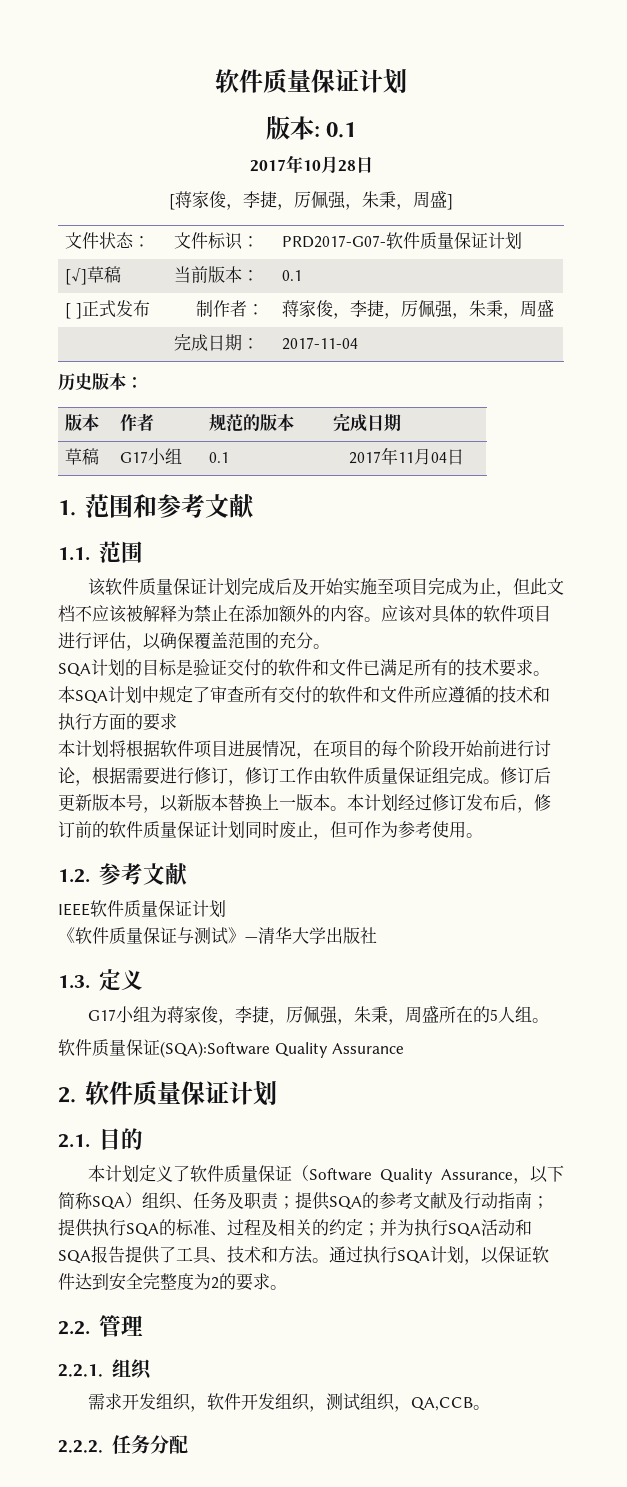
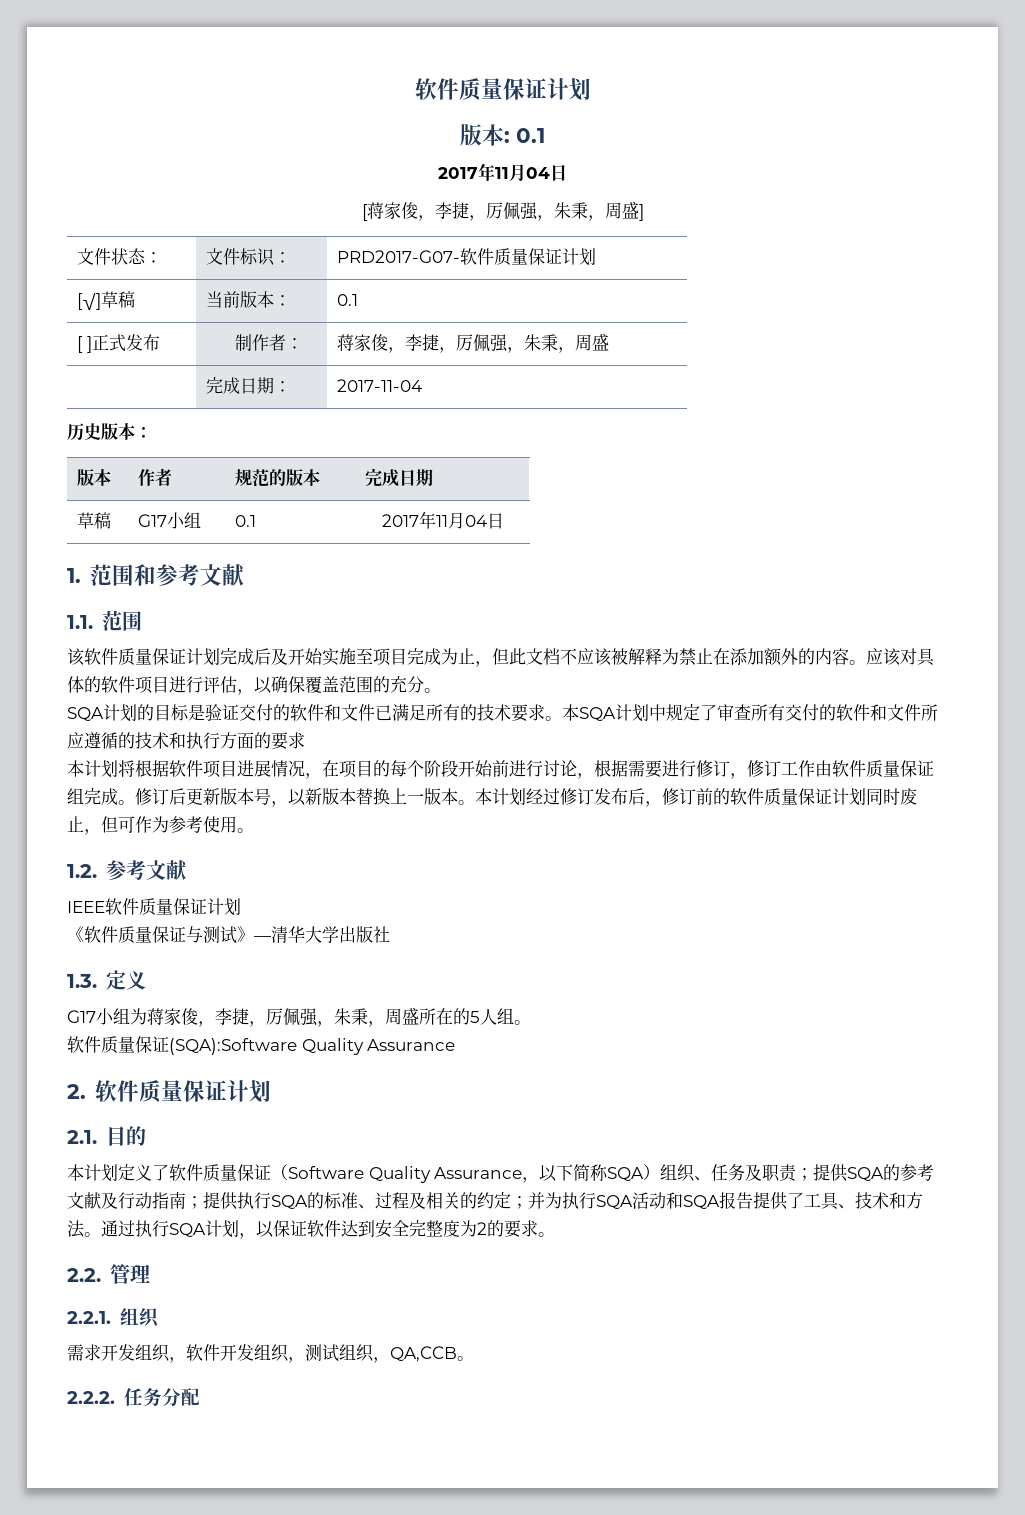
  版本: 0.1
- 2017年10月28日
+ 2017年11月04日

